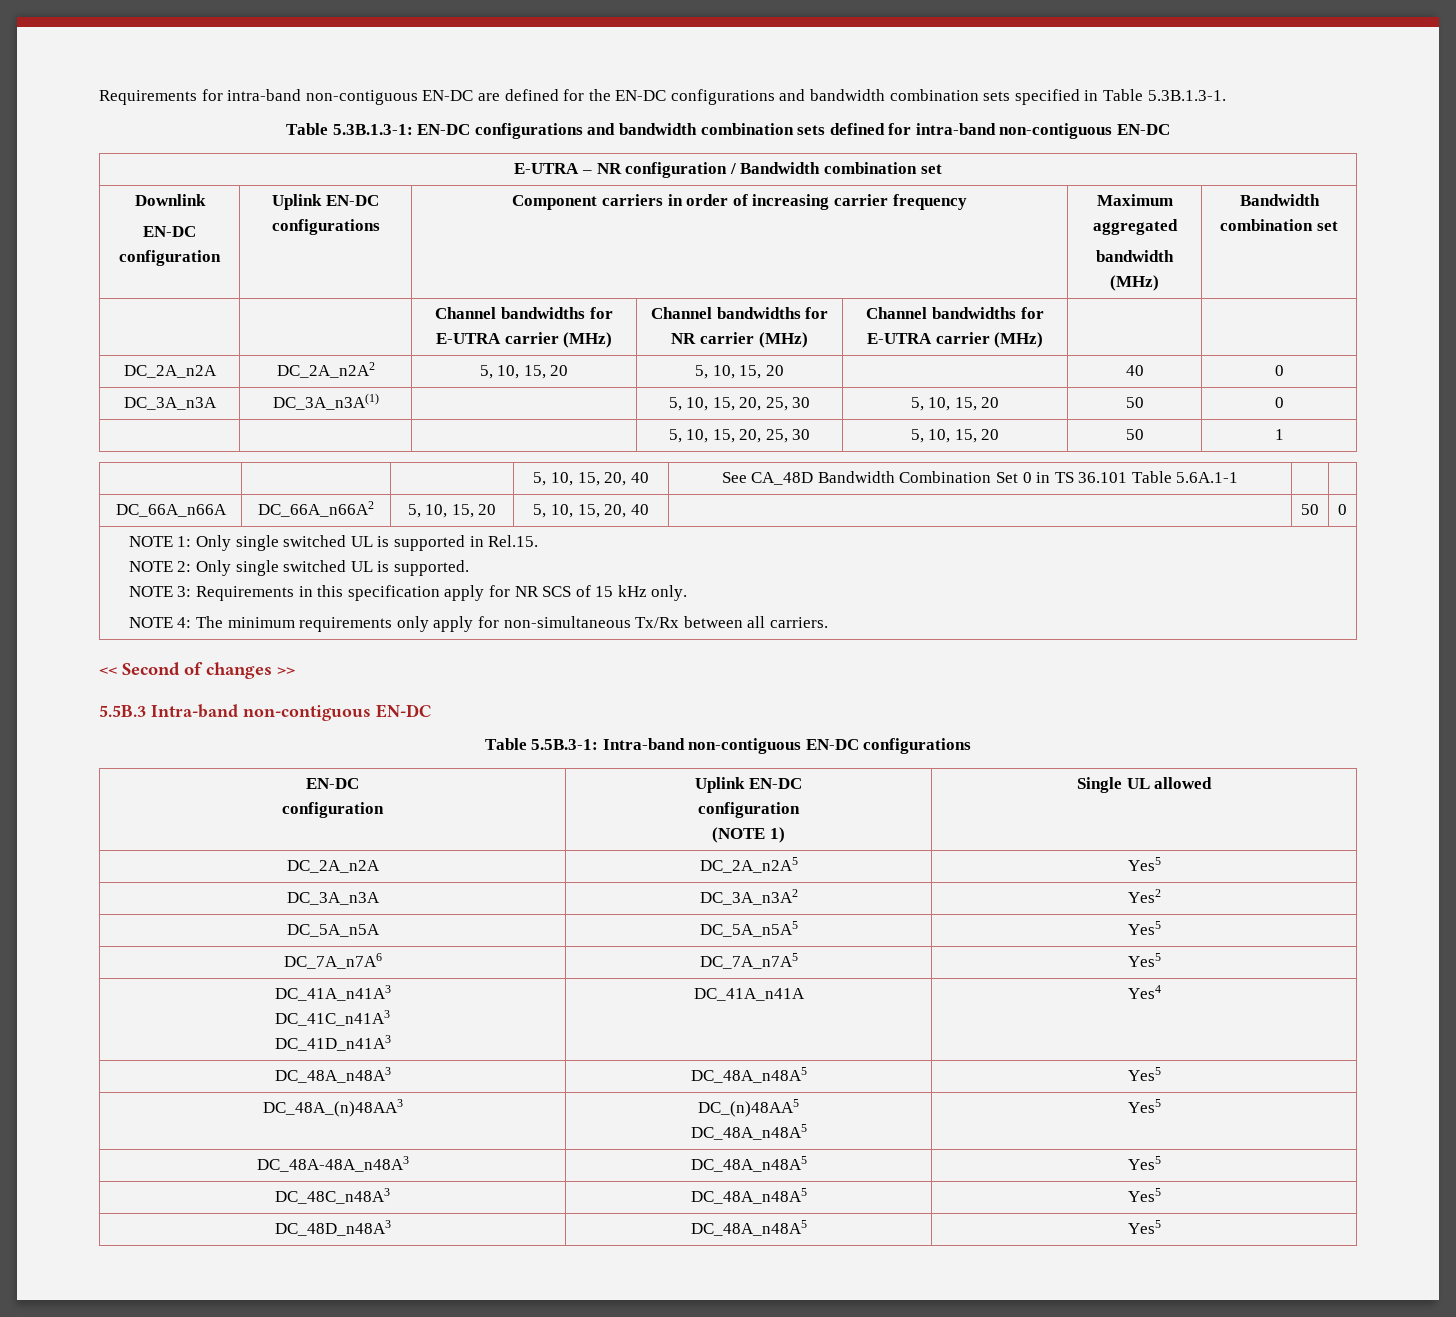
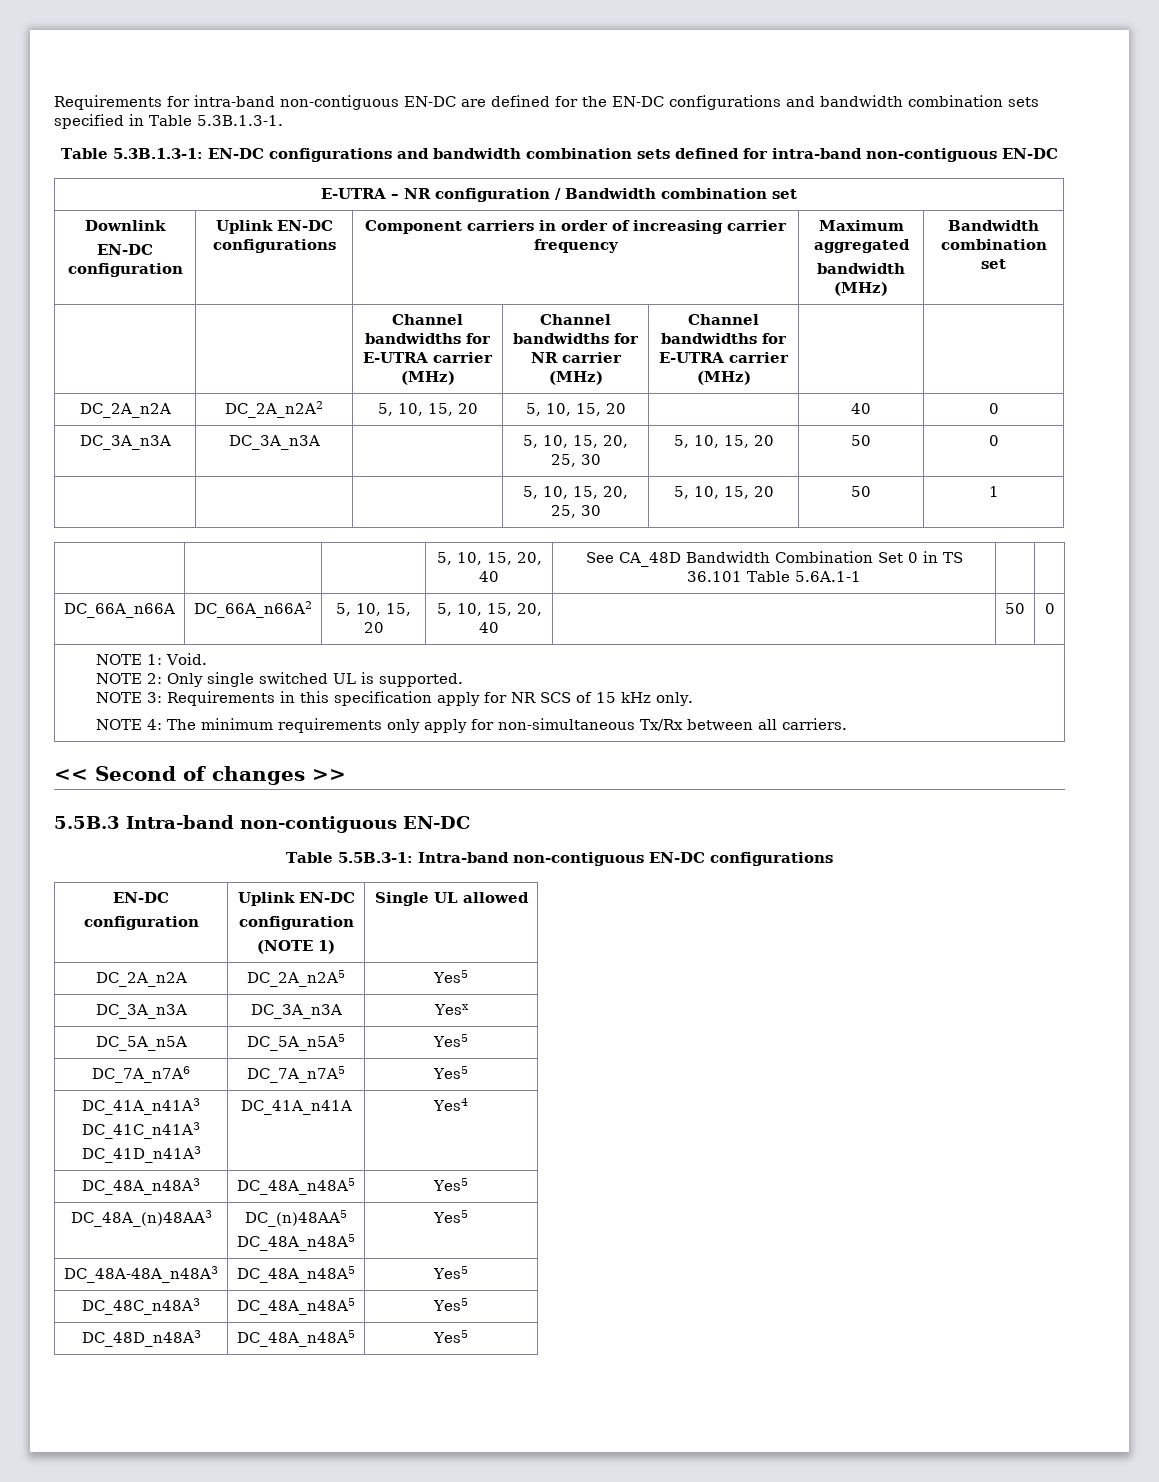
- DC_3A_n3A | DC_3A_n3A(1) | | 5, 10, 15, 20, 25, 30 | 5, 10, 15, 20 | 50 | 0
+ DC_3A_n3A | DC_3A_n3A | | 5, 10, 15, 20, 25, 30 | 5, 10, 15, 20 | 50 | 0
- NOTE 1: Only single switched UL is supported in Rel.15.
+ NOTE 1: Void.
- DC_3A_n3A | DC_3A_n3A2 | Yes2
+ DC_3A_n3A | DC_3A_n3A | Yesx

